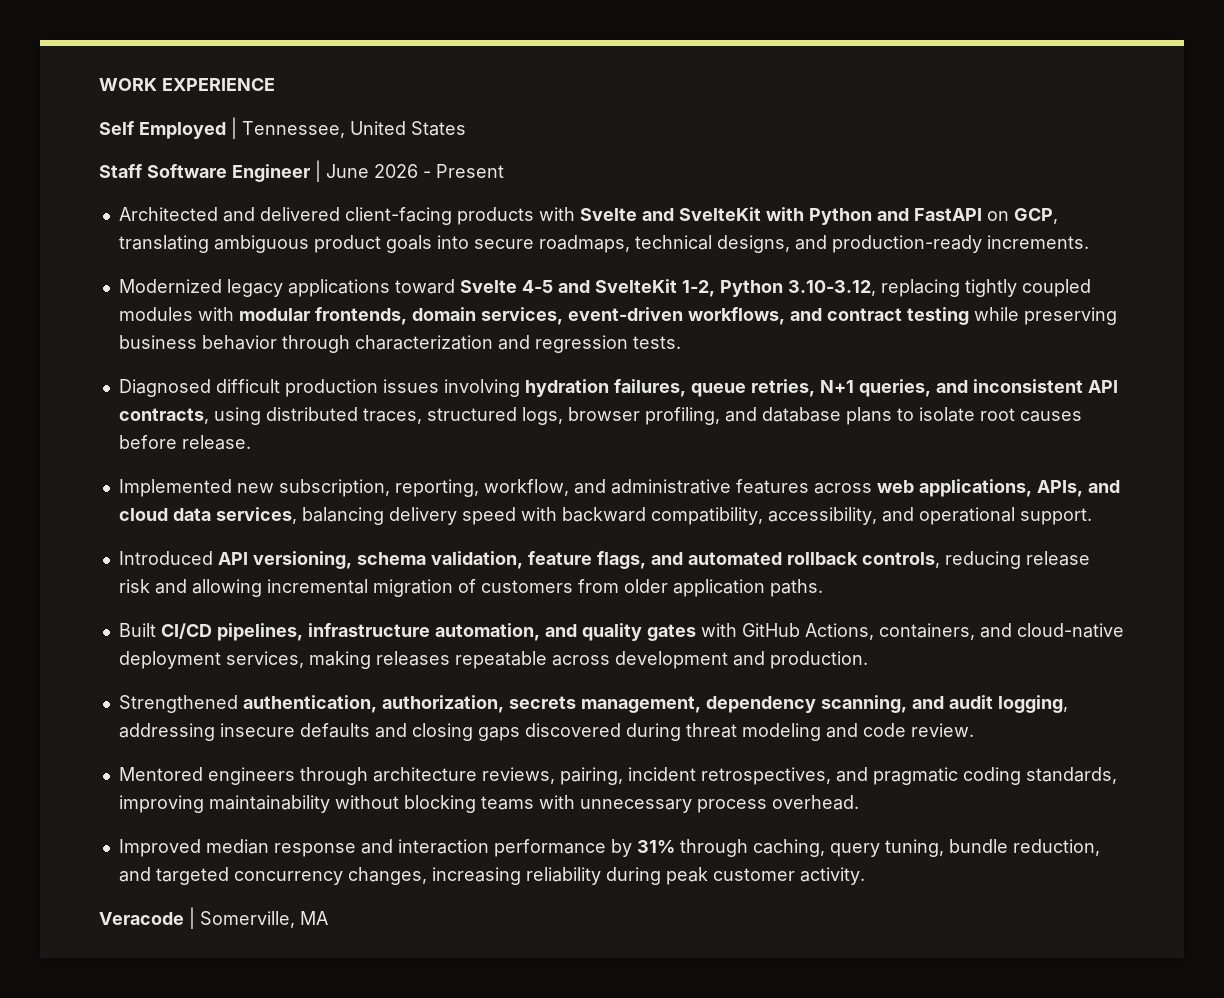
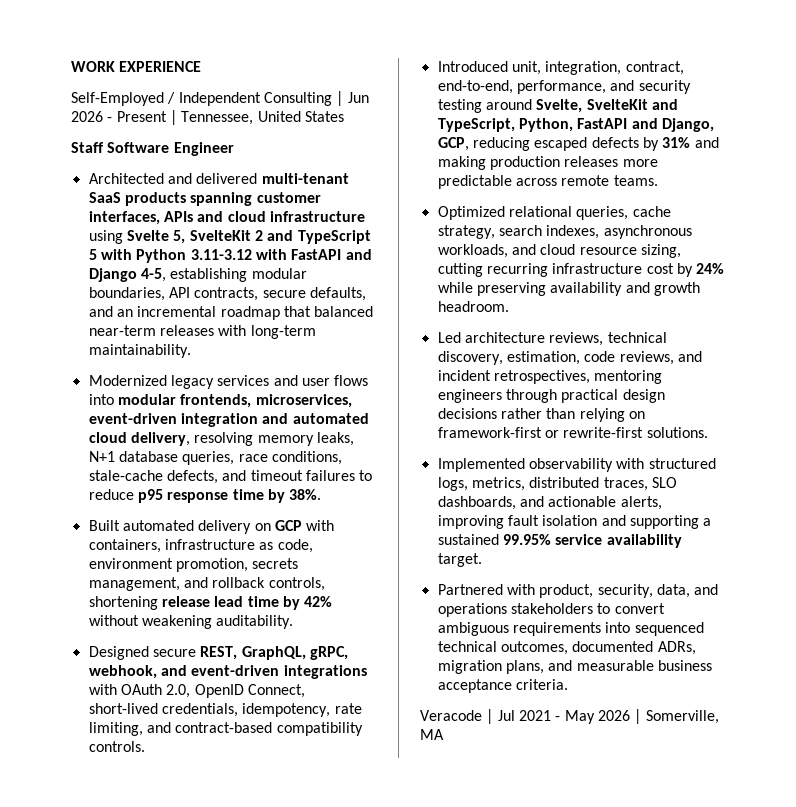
- Self Employed | Tennessee, United States
+ Self-Employed / Independent Consulting | Jun 2026 - Present | Tennessee, United States
- Staff Software Engineer | June 2026 - Present
- Architected and delivered client-facing products with Svelte and SvelteKit with Python and FastAPI on GCP, translating ambiguous product goals into secure roadmaps, technical designs, and production-ready increments.
- Modernized legacy applications toward Svelte 4-5 and SvelteKit 1-2, Python 3.10-3.12, replacing tightly coupled modules with modular frontends, domain services, event-driven workflows, and contract testing while preserving business behavior through characterization and regression tests.
- Diagnosed difficult production issues involving hydration failures, queue retries, N+1 queries, and inconsistent API contracts, using distributed traces, structured logs, browser profiling, and database plans to isolate root causes before release.
- Implemented new subscription, reporting, workflow, and administrative features across web applications, APIs, and cloud data services, balancing delivery speed with backward compatibility, accessibility, and operational support.
- Introduced API versioning, schema validation, feature flags, and automated rollback controls, reducing release risk and allowing incremental migration of customers from older application paths.
- Built CI/CD pipelines, infrastructure automation, and quality gates with GitHub Actions, containers, and cloud-native deployment services, making releases repeatable across development and production.
- Strengthened authentication, authorization, secrets management, dependency scanning, and audit logging, addressing insecure defaults and closing gaps discovered during threat modeling and code review.
- Mentored engineers through architecture reviews, pairing, incident retrospectives, and pragmatic coding standards, improving maintainability without blocking teams with unnecessary process overhead.
- Improved median response and interaction performance by 31% through caching, query tuning, bundle reduction, and targeted concurrency changes, increasing reliability during peak customer activity.
- Veracode | Somerville, MA
+ Staff Software Engineer
+ Architected and delivered multi-tenant SaaS products spanning customer interfaces, APIs and cloud infrastructure using Svelte 5, SvelteKit 2 and TypeScript 5 with Python 3.11-3.12 with FastAPI and Django 4-5, establishing modular boundaries, API contracts, secure defaults, and an incremental roadmap that balanced near-term releases with long-term maintainability.
+ Modernized legacy services and user flows into modular frontends, microservices, event-driven integration and automated cloud delivery, resolving memory leaks, N+1 database queries, race conditions, stale-cache defects, and timeout failures to reduce p95 response time by 38%.
+ Built automated delivery on GCP with containers, infrastructure as code, environment promotion, secrets management, and rollback controls, shortening release lead time by 42% without weakening auditability.
+ Designed secure REST, GraphQL, gRPC, webhook, and event-driven integrations with OAuth 2.0, OpenID Connect, short-lived credentials, idempotency, rate limiting, and contract-based compatibility controls.
+ Introduced unit, integration, contract, end-to-end, performance, and security testing around Svelte, SvelteKit and TypeScript, Python, FastAPI and Django, GCP, reducing escaped defects by 31% and making production releases more predictable across remote teams.
+ Optimized relational queries, cache strategy, search indexes, asynchronous workloads, and cloud resource sizing, cutting recurring infrastructure cost by 24% while preserving availability and growth headroom.
+ Led architecture reviews, technical discovery, estimation, code reviews, and incident retrospectives, mentoring engineers through practical design decisions rather than relying on framework-first or rewrite-first solutions.
+ Implemented observability with structured logs, metrics, distributed traces, SLO dashboards, and actionable alerts, improving fault isolation and supporting a sustained 99.95% service availability target.
+ Partnered with product, security, data, and operations stakeholders to convert ambiguous requirements into sequenced technical outcomes, documented ADRs, migration plans, and measurable business acceptance criteria.
+ Veracode | Jul 2021 - May 2026 | Somerville, MA

